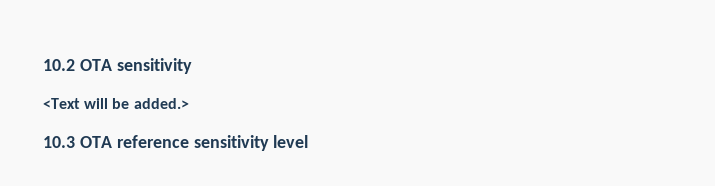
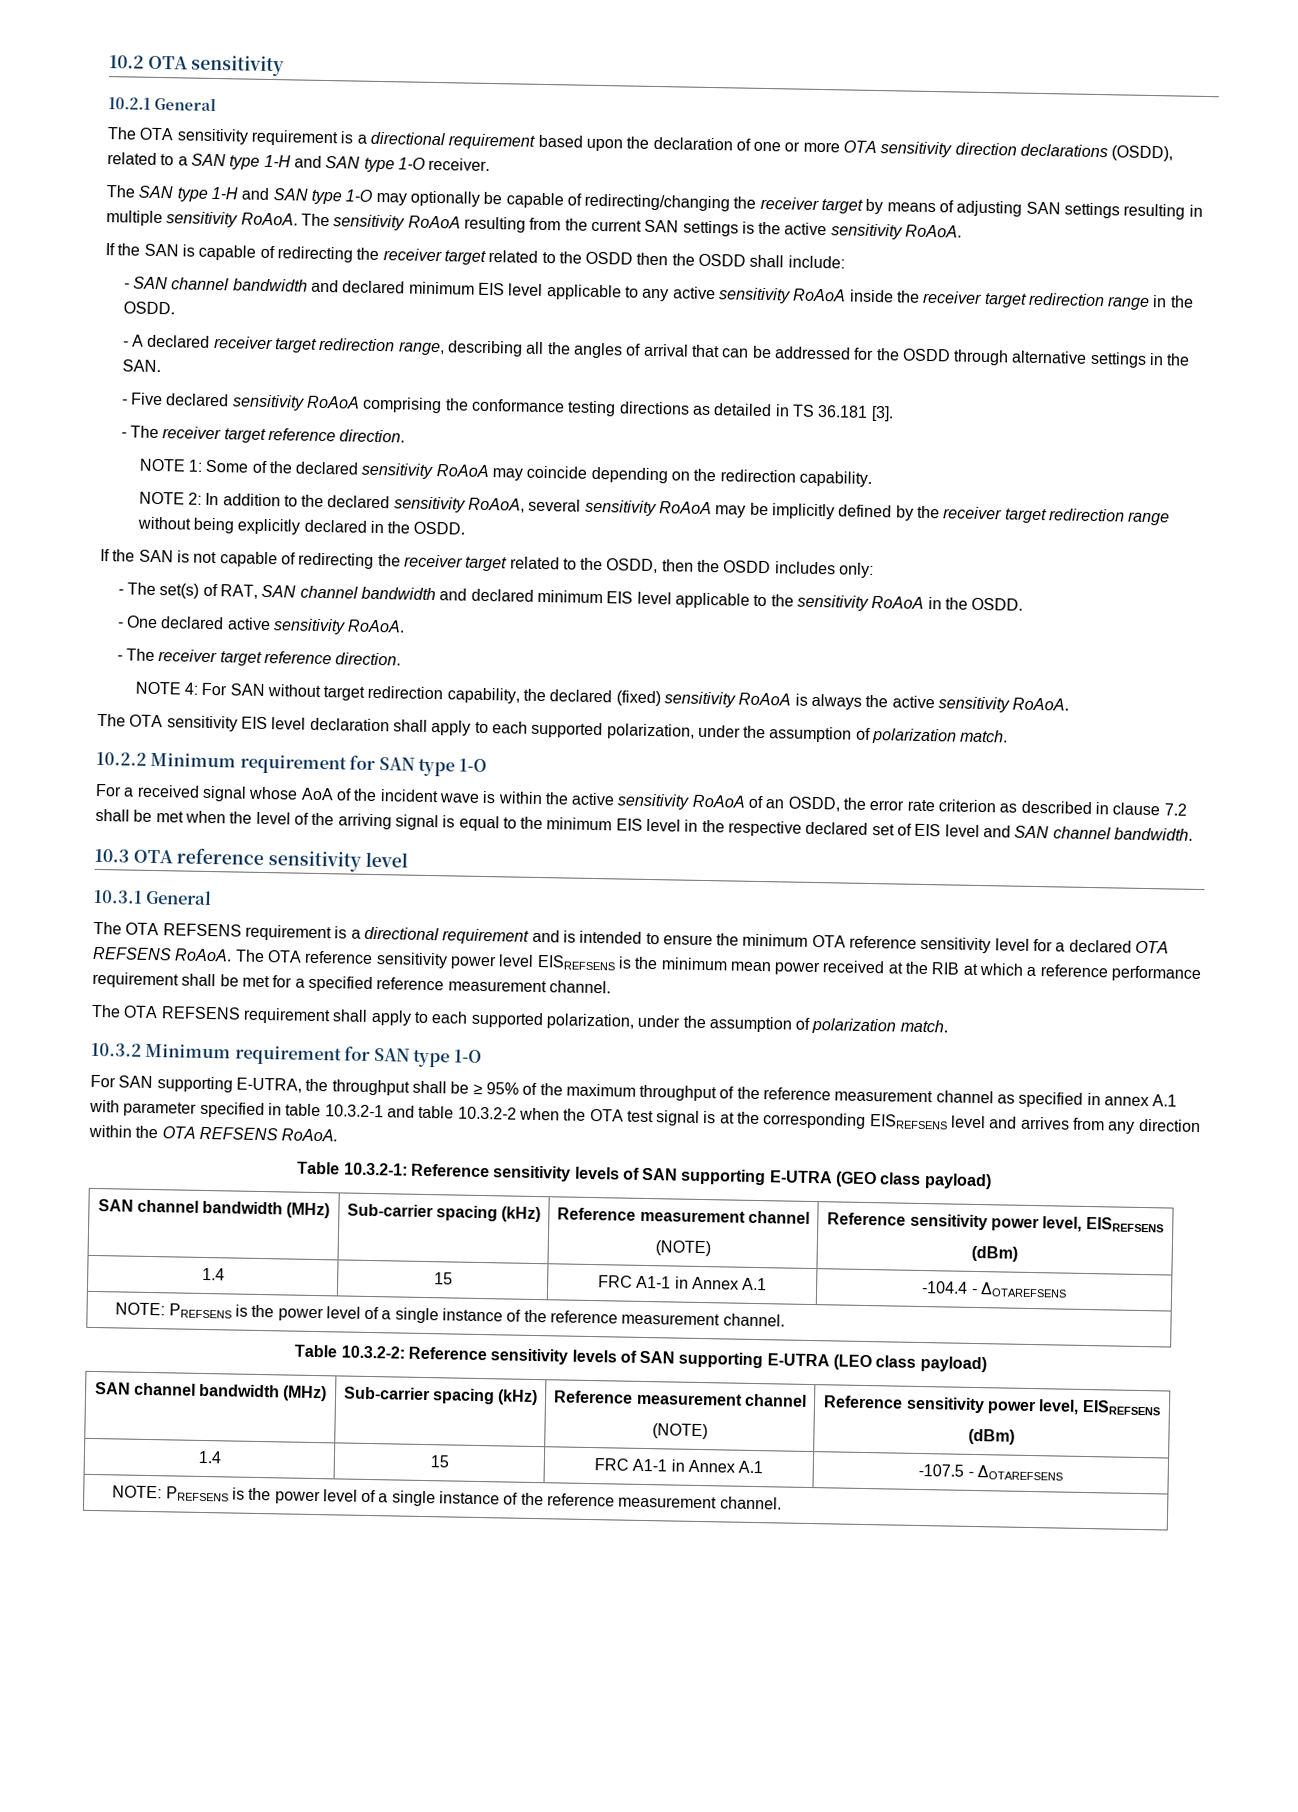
- <Text will be added.>
+ 10.2.1 General
+ The OTA sensitivity requirement is a directional requirement based upon the declaration of one or more OTA sensitivity direction declarations (OSDD), related to a SAN type 1-H and SAN type 1-O receiver.
+ The SAN type 1-H and SAN type 1-O may optionally be capable of redirecting/changing the receiver target by means of adjusting SAN settings resulting in multiple sensitivity RoAoA. The sensitivity RoAoA resulting from the current SAN settings is the active sensitivity RoAoA.
+ If the SAN is capable of redirecting the receiver target related to the OSDD then the OSDD shall include:
+ - SAN channel bandwidth and declared minimum EIS level applicable to any active sensitivity RoAoA inside the receiver target redirection range in the OSDD.
+ - A declared receiver target redirection range, describing all the angles of arrival that can be addressed for the OSDD through alternative settings in the SAN.
+ - Five declared sensitivity RoAoA comprising the conformance testing directions as detailed in TS 36.181 [3].
+ - The receiver target reference direction.
+ NOTE 1: Some of the declared sensitivity RoAoA may coincide depending on the redirection capability.
+ NOTE 2: In addition to the declared sensitivity RoAoA, several sensitivity RoAoA may be implicitly defined by the receiver target redirection range without being explicitly declared in the OSDD.
+ If the SAN is not capable of redirecting the receiver target related to the OSDD, then the OSDD includes only:
+ - The set(s) of RAT, SAN channel bandwidth and declared minimum EIS level applicable to the sensitivity RoAoA in the OSDD.
+ - One declared active sensitivity RoAoA.
+ - The receiver target reference direction.
+ NOTE 4: For SAN without target redirection capability, the declared (fixed) sensitivity RoAoA is always the active sensitivity RoAoA.
+ The OTA sensitivity EIS level declaration shall apply to each supported polarization, under the assumption of polarization match.
+ 10.2.2 Minimum requirement for SAN type 1-O
+ For a received signal whose AoA of the incident wave is within the active sensitivity RoAoA of an OSDD, the error rate criterion as described in clause 7.2 shall be met when the level of the arriving signal is equal to the minimum EIS level in the respective declared set of EIS level and SAN channel bandwidth.
+ 10.3.1 General
+ The OTA REFSENS requirement is a directional requirement and is intended to ensure the minimum OTA reference sensitivity level for a declared OTA REFSENS RoAoA. The OTA reference sensitivity power level EISREFSENS is the minimum mean power received at the RIB at which a reference performance requirement shall be met for a specified reference measurement channel.
+ The OTA REFSENS requirement shall apply to each supported polarization, under the assumption of polarization match.
+ 10.3.2 Minimum requirement for SAN type 1-O
+ For SAN supporting E-UTRA, the throughput shall be ≥ 95% of the maximum throughput of the reference measurement channel as specified in annex A.1 with parameter specified in table 10.3.2-1 and table 10.3.2-2 when the OTA test signal is at the corresponding EISREFSENS level and arrives from any direction within the OTA REFSENS RoAoA.
+ Table 10.3.2-1: Reference sensitivity levels of SAN supporting E-UTRA (GEO class payload)
+ SAN channel bandwidth (MHz) | Sub-carrier spacing (kHz) | Reference measurement channel
+ (NOTE) | Reference sensitivity power level, EISREFSENS
+ (dBm)
+ 1.4 | 15 | FRC A1-1 in Annex A.1 | -104.4 - ΔOTAREFSENS
+ NOTE: PREFSENS is the power level of a single instance of the reference measurement channel.
+ Table 10.3.2-2: Reference sensitivity levels of SAN supporting E-UTRA (LEO class payload)
+ SAN channel bandwidth (MHz) | Sub-carrier spacing (kHz) | Reference measurement channel
+ (NOTE) | Reference sensitivity power level, EISREFSENS
+ (dBm)
+ 1.4 | 15 | FRC A1-1 in Annex A.1 | -107.5 - ΔOTAREFSENS
+ NOTE: PREFSENS is the power level of a single instance of the reference measurement channel.

